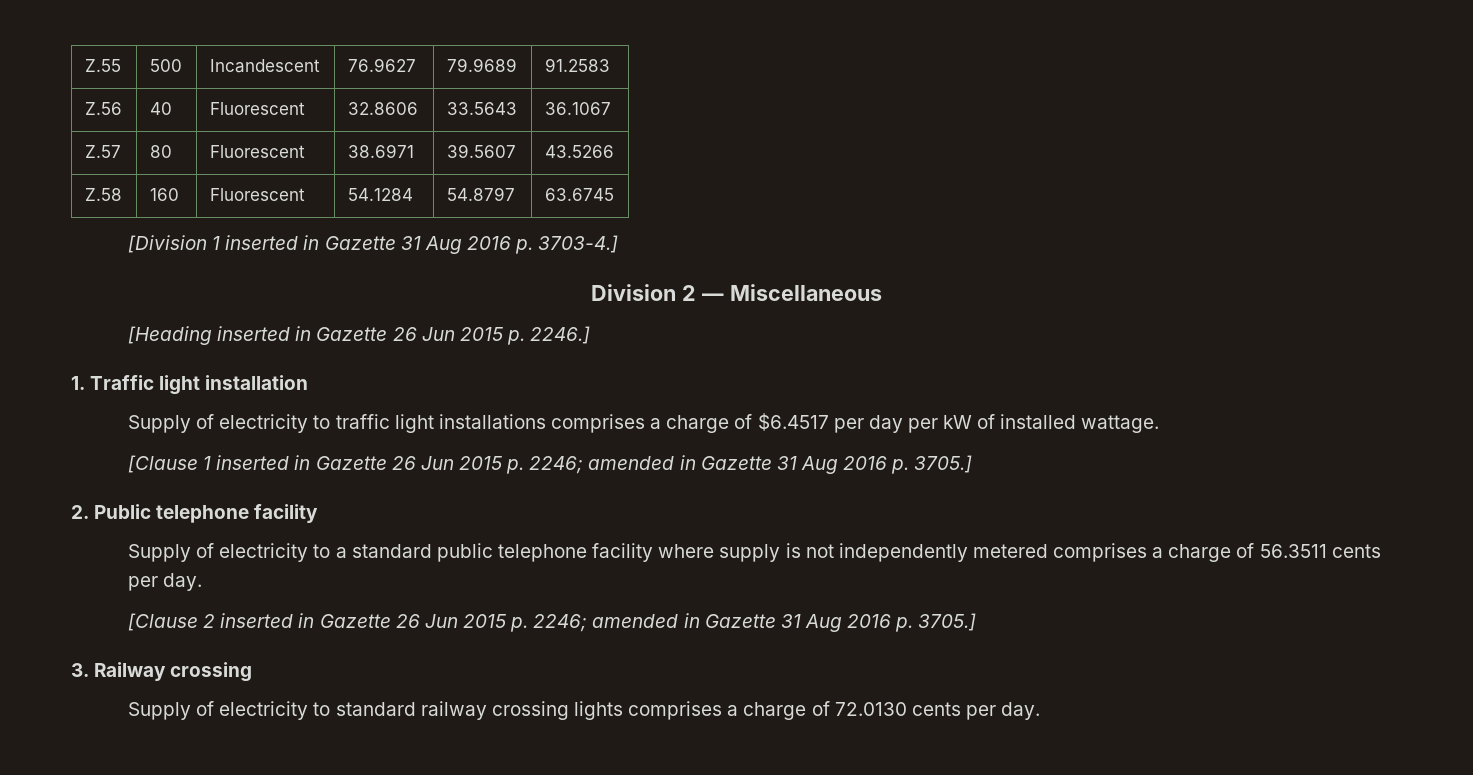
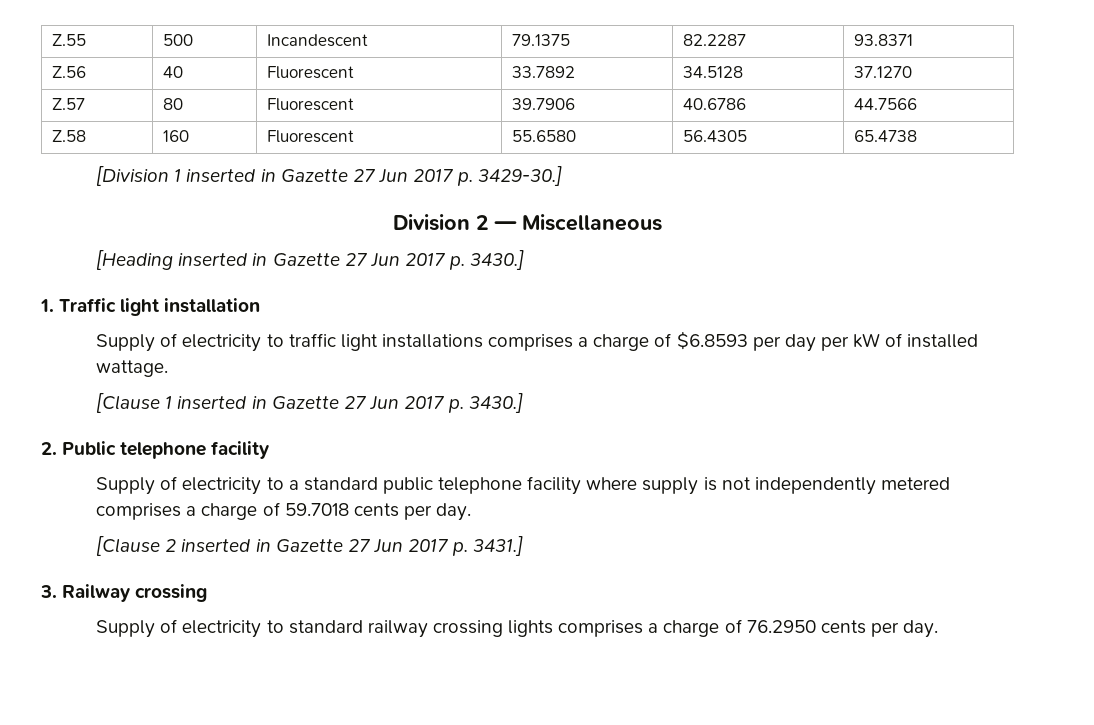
- Z.55 | 500 | Incandescent | 76.9627 | 79.9689 | 91.2583
+ Z.55 | 500 | Incandescent | 79.1375 | 82.2287 | 93.8371
- Z.56 | 40 | Fluorescent | 32.8606 | 33.5643 | 36.1067
+ Z.56 | 40 | Fluorescent | 33.7892 | 34.5128 | 37.1270
- Z.57 | 80 | Fluorescent | 38.6971 | 39.5607 | 43.5266
+ Z.57 | 80 | Fluorescent | 39.7906 | 40.6786 | 44.7566
- Z.58 | 160 | Fluorescent | 54.1284 | 54.8797 | 63.6745
+ Z.58 | 160 | Fluorescent | 55.6580 | 56.4305 | 65.4738
- [Division 1 inserted in Gazette 31 Aug 2016 p. 3703-4.]
+ [Division 1 inserted in Gazette 27 Jun 2017 p. 3429-30.]
- [Heading inserted in Gazette 26 Jun 2015 p. 2246.]
+ [Heading inserted in Gazette 27 Jun 2017 p. 3430.]
- Supply of electricity to traffic light installations comprises a charge of $6.4517 per day per kW of installed wattage.
+ Supply of electricity to traffic light installations comprises a charge of $6.8593 per day per kW of installed wattage.
- [Clause 1 inserted in Gazette 26 Jun 2015 p. 2246; amended in Gazette 31 Aug 2016 p. 3705.]
+ [Clause 1 inserted in Gazette 27 Jun 2017 p. 3430.]
- Supply of electricity to a standard public telephone facility where supply is not independently metered comprises a charge of 56.3511 cents per day.
+ Supply of electricity to a standard public telephone facility where supply is not independently metered comprises a charge of 59.7018 cents per day.
- [Clause 2 inserted in Gazette 26 Jun 2015 p. 2246; amended in Gazette 31 Aug 2016 p. 3705.]
+ [Clause 2 inserted in Gazette 27 Jun 2017 p. 3431.]
- Supply of electricity to standard railway crossing lights comprises a charge of 72.0130 cents per day.
+ Supply of electricity to standard railway crossing lights comprises a charge of 76.2950 cents per day.

